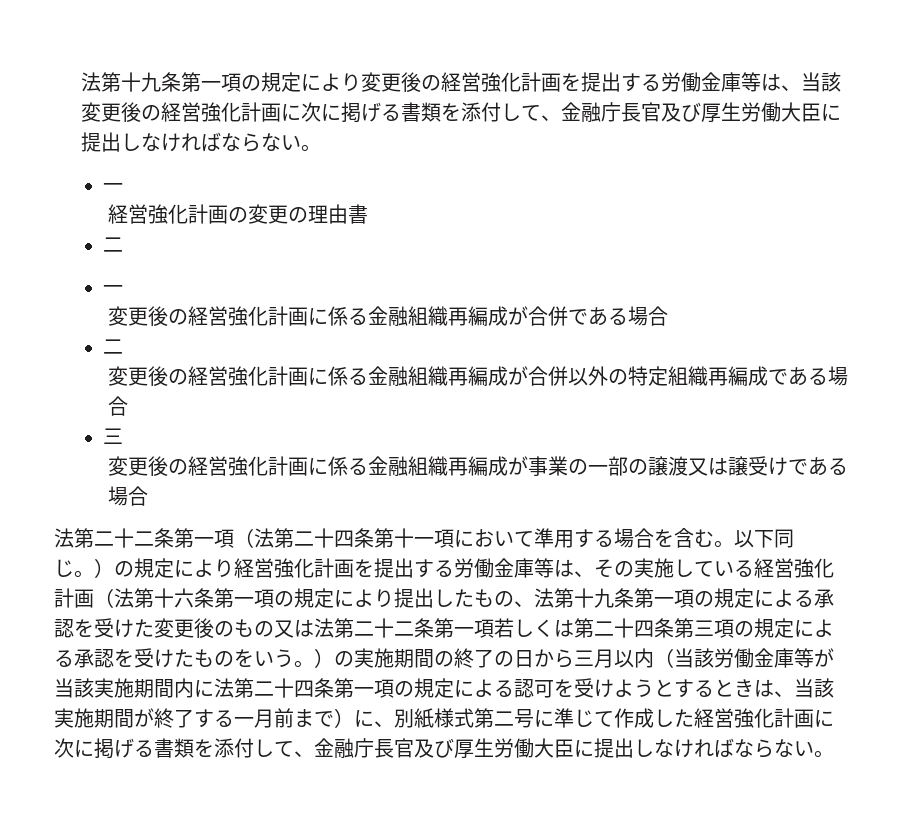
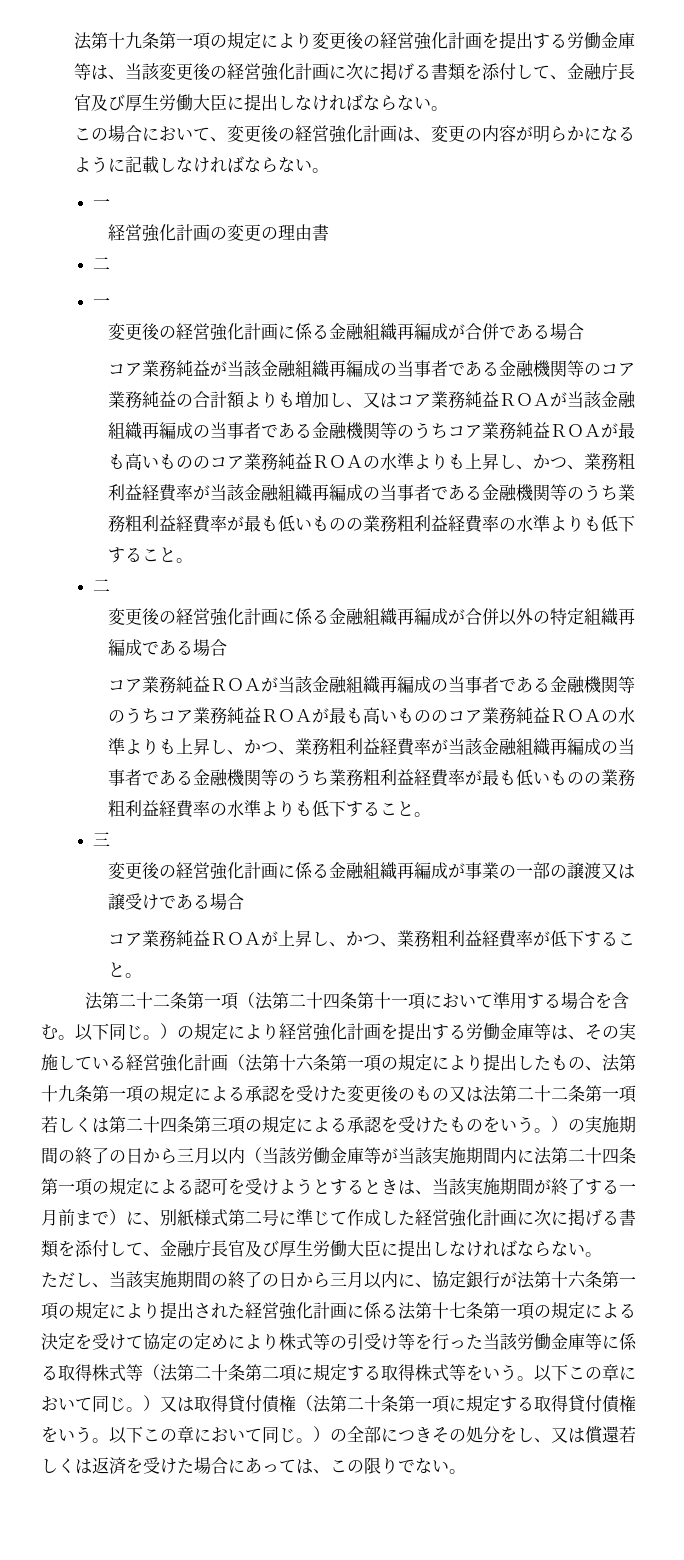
+ この場合において、変更後の経営強化計画は、変更の内容が明らかになるように記載しなければならない。
+ コア業務純益が当該金融組織再編成の当事者である金融機関等のコア業務純益の合計額よりも増加し、又はコア業務純益ＲＯＡが当該金融組織再編成の当事者である金融機関等のうちコア業務純益ＲＯＡが最も高いもののコア業務純益ＲＯＡの水準よりも上昇し、かつ、業務粗利益経費率が当該金融組織再編成の当事者である金融機関等のうち業務粗利益経費率が最も低いものの業務粗利益経費率の水準よりも低下すること。
  変更後の経営強化計画に係る金融組織再編成が合併以外の特定組織再編成である場合
+ コア業務純益ＲＯＡが当該金融組織再編成の当事者である金融機関等のうちコア業務純益ＲＯＡが最も高いもののコア業務純益ＲＯＡの水準よりも上昇し、かつ、業務粗利益経費率が当該金融組織再編成の当事者である金融機関等のうち業務粗利益経費率が最も低いものの業務粗利益経費率の水準よりも低下すること。
+ コア業務純益ＲＯＡが上昇し、かつ、業務粗利益経費率が低下すること。
+ ただし、当該実施期間の終了の日から三月以内に、協定銀行が法第十六条第一項の規定により提出された経営強化計画に係る法第十七条第一項の規定による決定を受けて協定の定めにより株式等の引受け等を行った当該労働金庫等に係る取得株式等（法第二十条第二項に規定する取得株式等をいう。以下この章において同じ。）又は取得貸付債権（法第二十条第一項に規定する取得貸付債権をいう。以下この章において同じ。）の全部につきその処分をし、又は償還若しくは返済を受けた場合にあっては、この限りでない。

